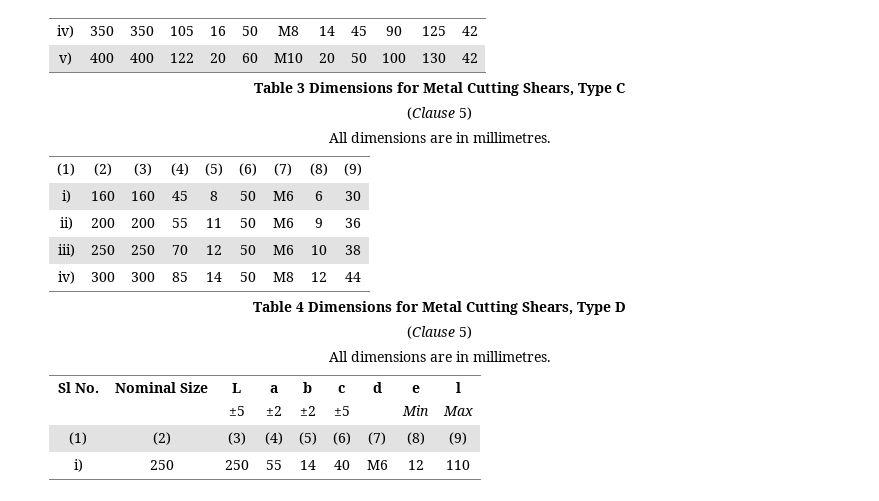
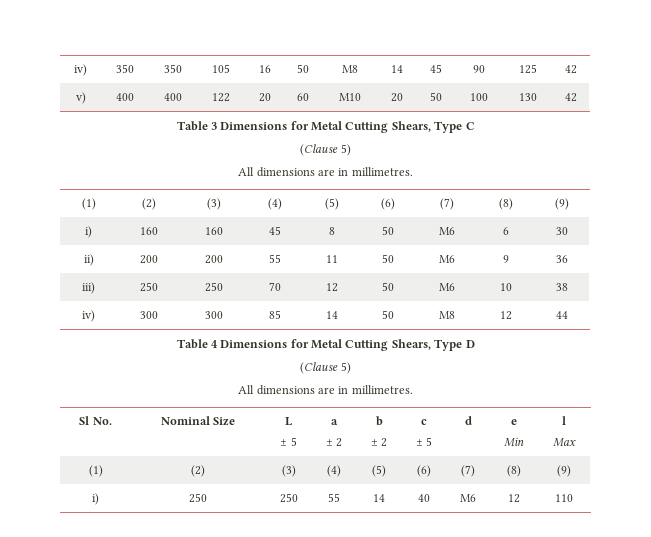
  Sl No. | Nominal Size | L
- ±5 | a
- ±2 | b
- ±2 | c
- ±5 | d | e
+ ± 5 | a
+ ± 2 | b
+ ± 2 | c
+ ± 5 | d | e

